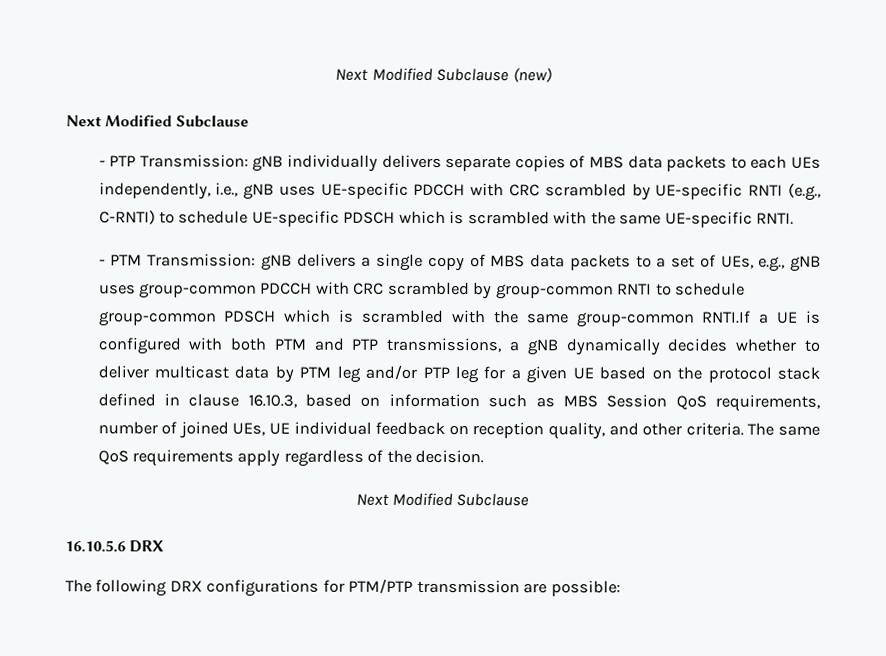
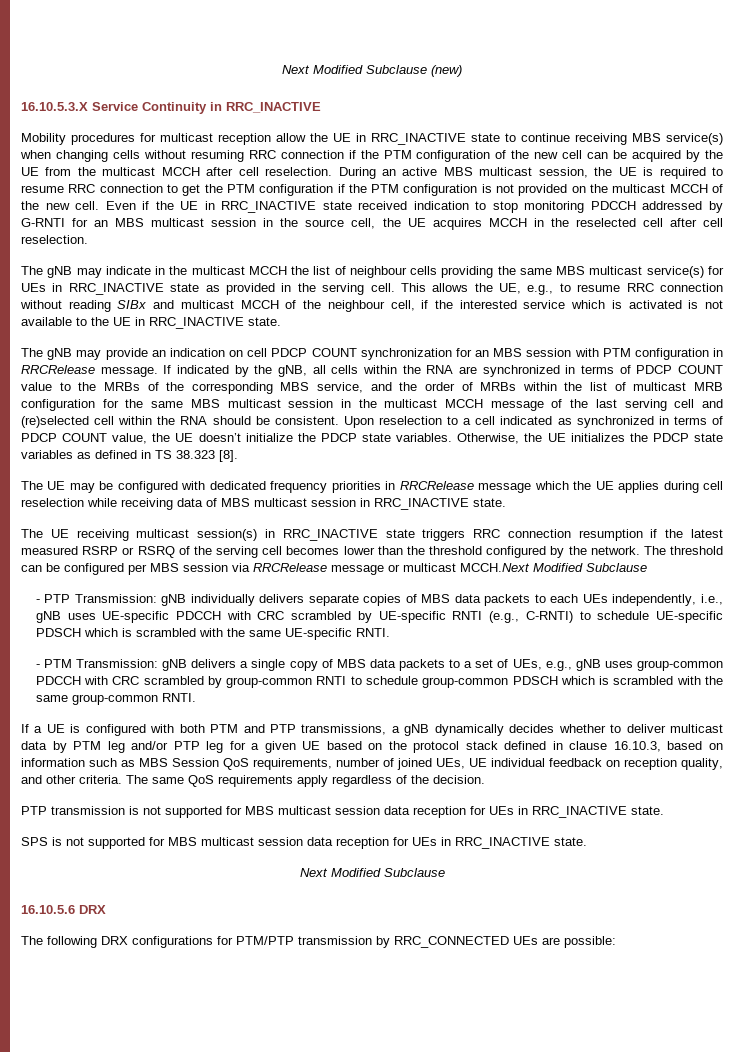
  Next Modified Subclause (new)
- Next Modified Subclause
+ 16.10.5.3.X Service Continuity in RRC_INACTIVE
+ Mobility procedures for multicast reception allow the UE in RRC_INACTIVE state to continue receiving MBS service(s) when changing cells without resuming RRC connection if the PTM configuration of the new cell can be acquired by the UE from the multicast MCCH after cell reselection. During an active MBS multicast session, the UE is required to resume RRC connection to get the PTM configuration if the PTM configuration is not provided on the multicast MCCH of the new cell. Even if the UE in RRC_INACTIVE state received indication to stop monitoring PDCCH addressed by G-RNTI for an MBS multicast session in the source cell, the UE acquires MCCH in the reselected cell after cell reselection.
+ The gNB may indicate in the multicast MCCH the list of neighbour cells providing the same MBS multicast service(s) for UEs in RRC_INACTIVE state as provided in the serving cell. This allows the UE, e.g., to resume RRC connection without reading SIBx and multicast MCCH of the neighbour cell, if the interested service which is activated is not available to the UE in RRC_INACTIVE state.
+ The gNB may provide an indication on cell PDCP COUNT synchronization for an MBS session with PTM configuration in RRCRelease message. If indicated by the gNB, all cells within the RNA are synchronized in terms of PDCP COUNT value to the MRBs of the corresponding MBS service, and the order of MRBs within the list of multicast MRB configuration for the same MBS multicast session in the multicast MCCH message of the last serving cell and (re)selected cell within the RNA should be consistent. Upon reselection to a cell indicated as synchronized in terms of PDCP COUNT value, the UE doesn’t initialize the PDCP state variables. Otherwise, the UE initializes the PDCP state variables as defined in TS 38.323 [8].
+ The UE may be configured with dedicated frequency priorities in RRCRelease message which the UE applies during cell reselection while receiving data of MBS multicast session in RRC_INACTIVE state.
+ The UE receiving multicast session(s) in RRC_INACTIVE state triggers RRC connection resumption if the latest measured RSRP or RSRQ of the serving cell becomes lower than the threshold configured by the network. The threshold can be configured per MBS session via RRCRelease message or multicast MCCH.Next Modified Subclause
- gNB delivers a single copy of MBS data packets to a set of UEs, e.g., gNB uses group-common PDCCH with CRC scrambled by group-common RNTI to schedule group-common PDSCH which is scrambled with the same group-common RNTI.If a UE is configured with both PTM and PTP transmissions, a gNB dynamically decides whether to deliver multicast data by PTM leg and/or PTP leg for a given UE based on the protocol stack defined in clause 16.10.3, based on information such as MBS Session QoS requirements, number of joined UEs, UE individual feedback on reception quality, and other criteria.
+ gNB delivers a single copy of MBS data packets to a set of UEs, e.g., gNB uses group-common PDCCH with CRC scrambled by group-common RNTI to schedule group-common PDSCH which is scrambled with the same group-common RNTI.
+ If a UE is configured with both PTM and PTP transmissions, a gNB dynamically decides whether to deliver multicast data by PTM leg and/or PTP leg for a given UE based on the protocol stack defined in clause 16.10.3, based on information such as MBS Session QoS requirements, number of joined UEs, UE individual feedback on reception quality, and other criteria.
+ PTP transmission is not supported for MBS multicast session data reception for UEs in RRC_INACTIVE state.
+ SPS is not supported for MBS multicast session data reception for UEs in RRC_INACTIVE state.
- The following DRX configurations for PTM/PTP transmission are possible:
+ The following DRX configurations for PTM/PTP transmission by RRC_CONNECTED UEs are possible:

